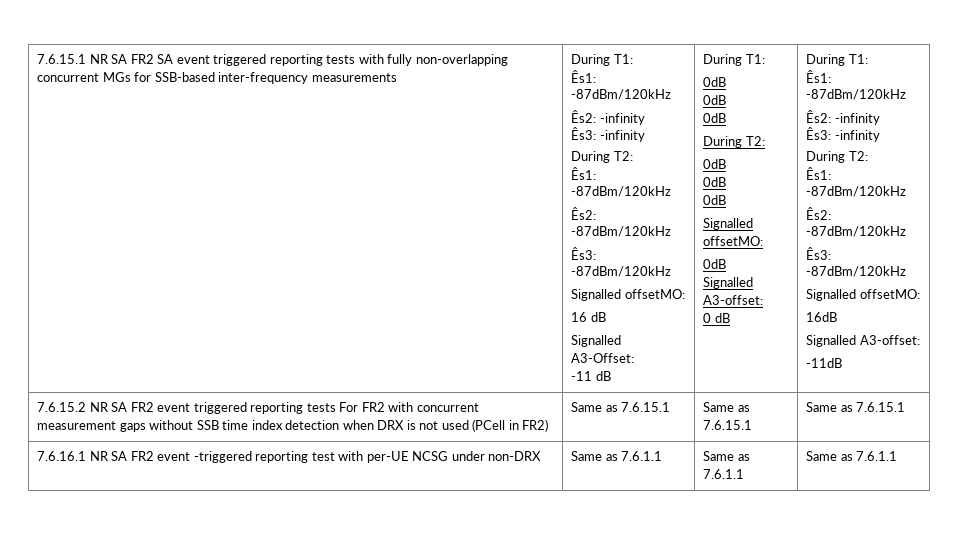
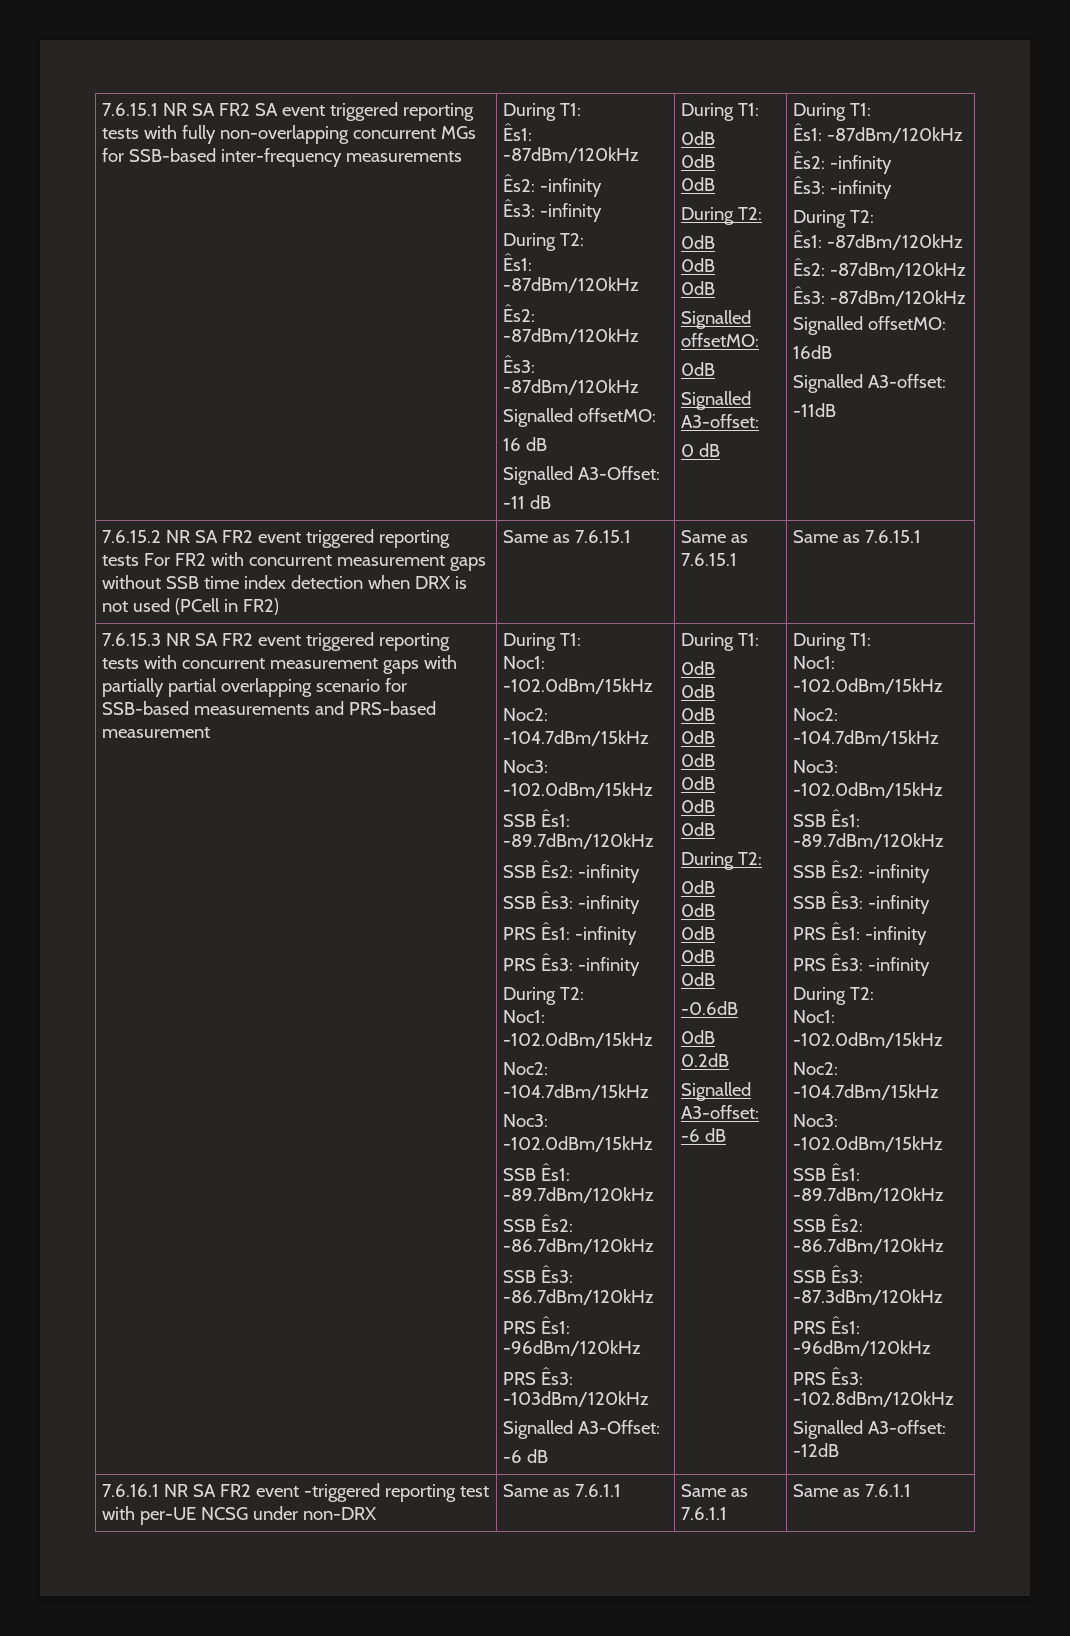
+ 7.6.15.3 NR SA FR2 event triggered reporting tests with concurrent measurement gaps with partially partial overlapping scenario for SSB-based measurements and PRS-based measurement | During T1:
+ Noc1: -102.0dBm/15kHz
+ Noc2: -104.7dBm/15kHz
+ Noc3: -102.0dBm/15kHz
+ SSB Ês1: -89.7dBm/120kHz
+ SSB Ês2: -infinity
+ SSB Ês3: -infinity
+ PRS Ês1: -infinity
+ PRS Ês3: -infinity
+ During T2:
+ Noc1: -102.0dBm/15kHz
+ Noc2: -104.7dBm/15kHz
+ Noc3: -102.0dBm/15kHz
+ SSB Ês1: -89.7dBm/120kHz
+ SSB Ês2: -86.7dBm/120kHz
+ SSB Ês3: -86.7dBm/120kHz
+ PRS Ês1: -96dBm/120kHz
+ PRS Ês3: -103dBm/120kHz
+ Signalled A3-Offset:
+ -6 dB | During T1:
+ 0dB
+ 0dB
+ 0dB
+ 0dB
+ 0dB
+ 0dB
+ 0dB
+ 0dB
+ During T2:
+ 0dB
+ 0dB
+ 0dB
+ 0dB
+ 0dB
+ -0.6dB
+ 0dB
+ 0.2dB
+ Signalled A3-offset: -6 dB | During T1:
+ Noc1: -102.0dBm/15kHz
+ Noc2: -104.7dBm/15kHz
+ Noc3: -102.0dBm/15kHz
+ SSB Ês1: -89.7dBm/120kHz
+ SSB Ês2: -infinity
+ SSB Ês3: -infinity
+ PRS Ês1: -infinity
+ PRS Ês3: -infinity
+ During T2:
+ Noc1: -102.0dBm/15kHz
+ Noc2: -104.7dBm/15kHz
+ Noc3: -102.0dBm/15kHz
+ SSB Ês1: -89.7dBm/120kHz
+ SSB Ês2: -86.7dBm/120kHz
+ SSB Ês3: -87.3dBm/120kHz
+ PRS Ês1: -96dBm/120kHz
+ PRS Ês3: -102.8dBm/120kHz
+ Signalled A3-offset: -12dB

